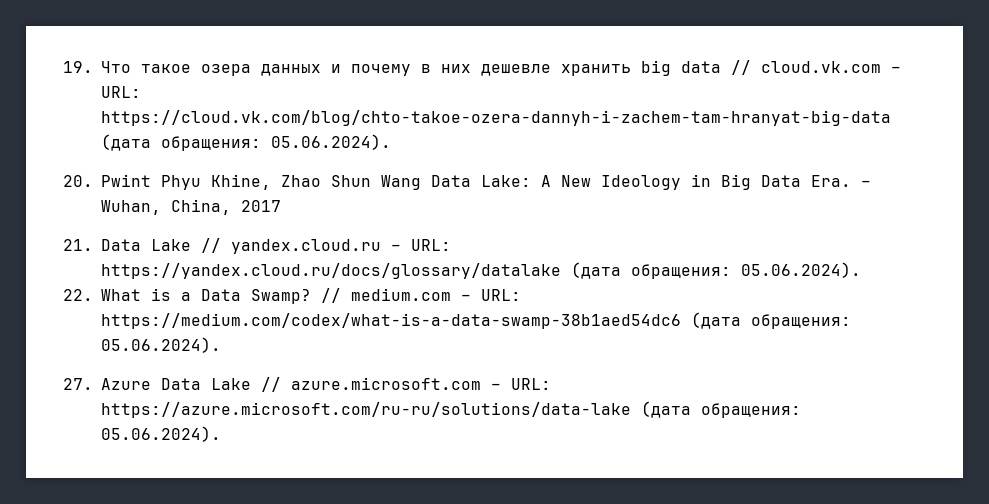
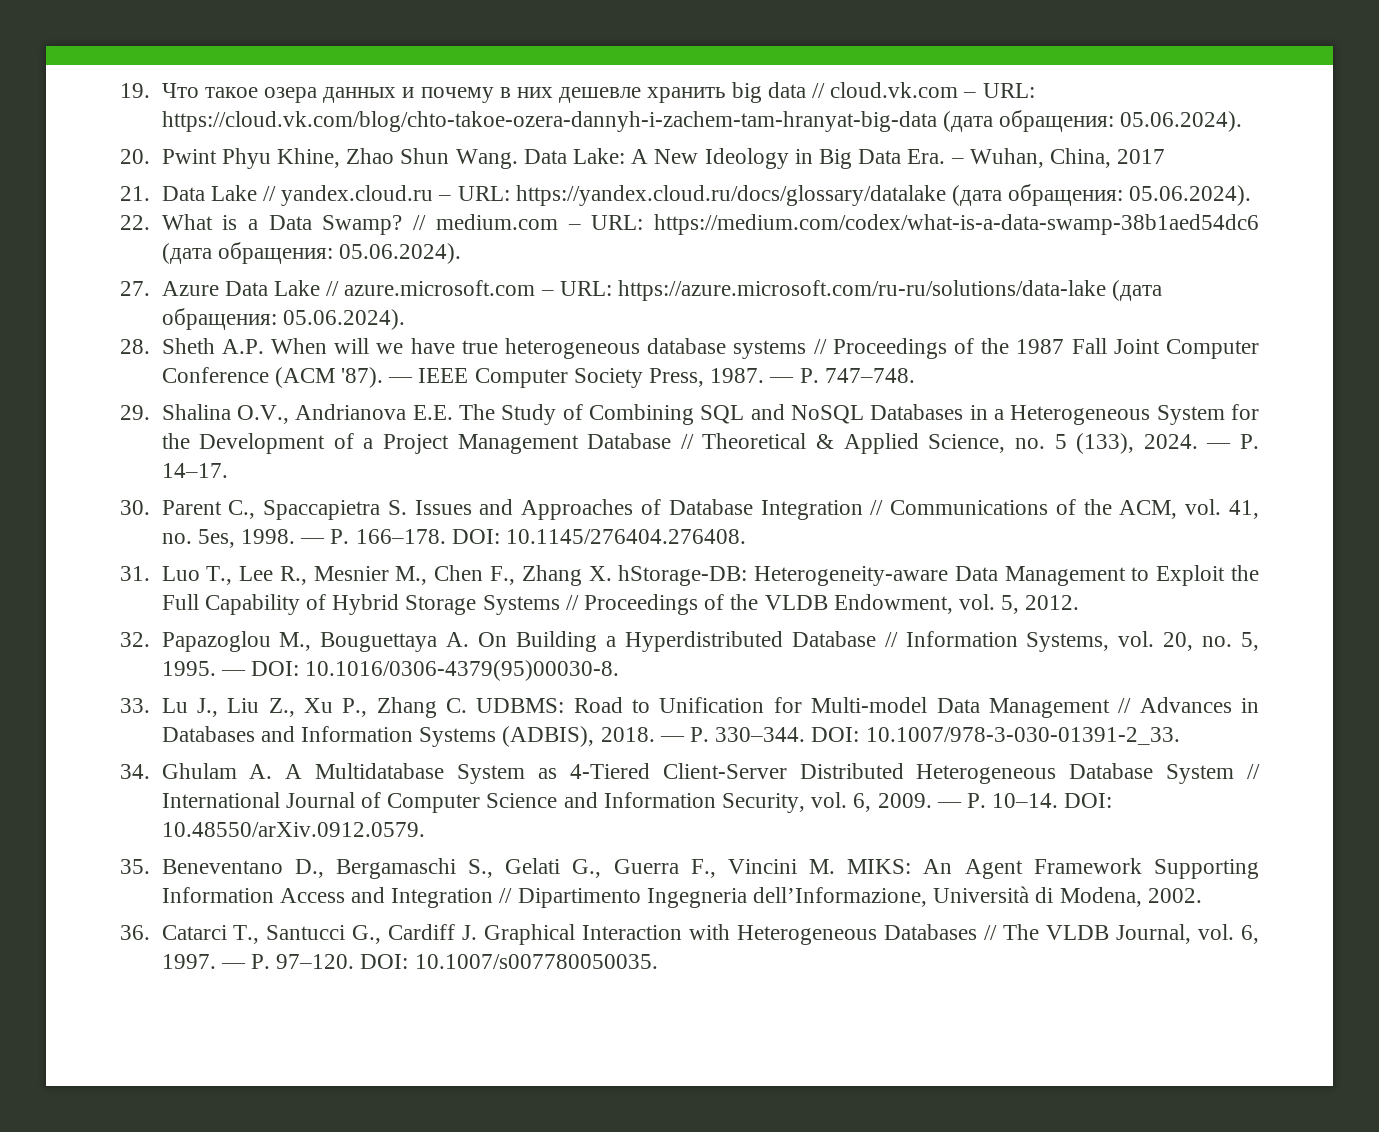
- 20. Pwint Phyu Khine, Zhao Shun Wang Data Lake: A New Ideology in Big Data Era. – Wuhan, China, 2017
+ 20. Pwint Phyu Khine, Zhao Shun Wang. Data Lake: A New Ideology in Big Data Era. – Wuhan, China, 2017
+ 28. Sheth A.P. When will we have true heterogeneous database systems // Proceedings of the 1987 Fall Joint Computer Conference (ACM '87). — IEEE Computer Society Press, 1987. — P. 747–748.
+ 29. Shalina O.V., Andrianova E.E. The Study of Combining SQL and NoSQL Databases in a Heterogeneous System for the Development of a Project Management Database // Theoretical & Applied Science, no. 5 (133), 2024. — P. 14–17.
+ 30. Parent C., Spaccapietra S. Issues and Approaches of Database Integration // Communications of the ACM, vol. 41, no. 5es, 1998. — P. 166–178. DOI: 10.1145/276404.276408.
+ 31. Luo T., Lee R., Mesnier M., Chen F., Zhang X. hStorage-DB: Heterogeneity-aware Data Management to Exploit the Full Capability of Hybrid Storage Systems // Proceedings of the VLDB Endowment, vol. 5, 2012.
+ 32. Papazoglou M., Bouguettaya A. On Building a Hyperdistributed Database // Information Systems, vol. 20, no. 5, 1995. — DOI: 10.1016/0306-4379(95)00030-8.
+ 33. Lu J., Liu Z., Xu P., Zhang C. UDBMS: Road to Unification for Multi-model Data Management // Advances in Databases and Information Systems (ADBIS), 2018. — P. 330–344. DOI: 10.1007/978-3-030-01391-2_33.
+ 34. Ghulam A. A Multidatabase System as 4-Tiered Client-Server Distributed Heterogeneous Database System // International Journal of Computer Science and Information Security, vol. 6, 2009. — P. 10–14. DOI: 10.48550/arXiv.0912.0579.
+ 35. Beneventano D., Bergamaschi S., Gelati G., Guerra F., Vincini M. MIKS: An Agent Framework Supporting Information Access and Integration // Dipartimento Ingegneria dell’Informazione, Università di Modena, 2002.
+ 36. Catarci T., Santucci G., Cardiff J. Graphical Interaction with Heterogeneous Databases // The VLDB Journal, vol. 6, 1997. — P. 97–120. DOI: 10.1007/s007780050035.

